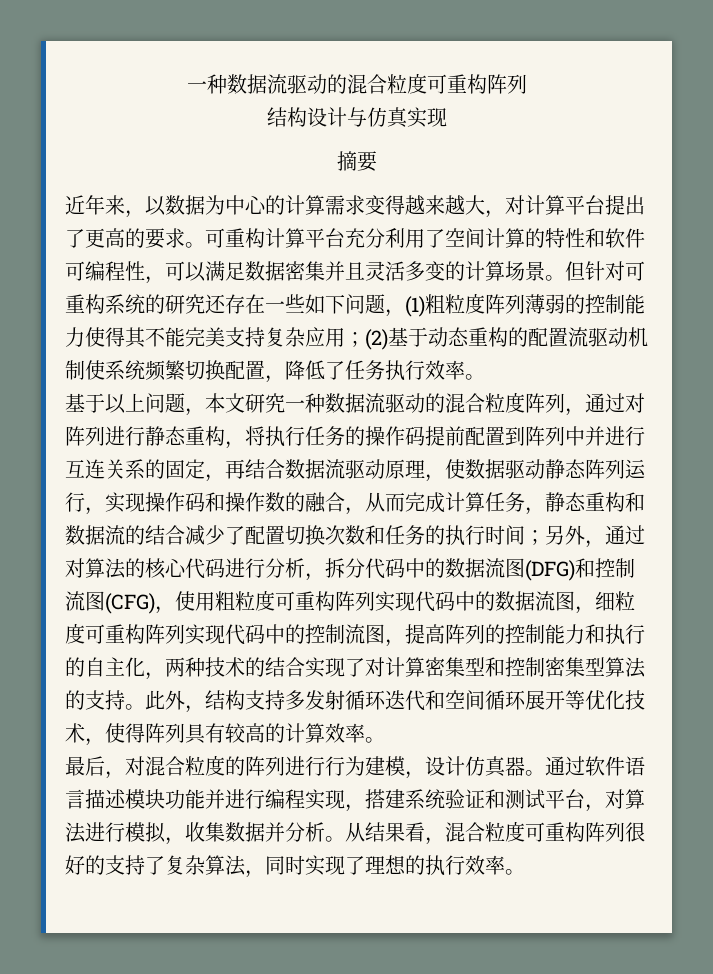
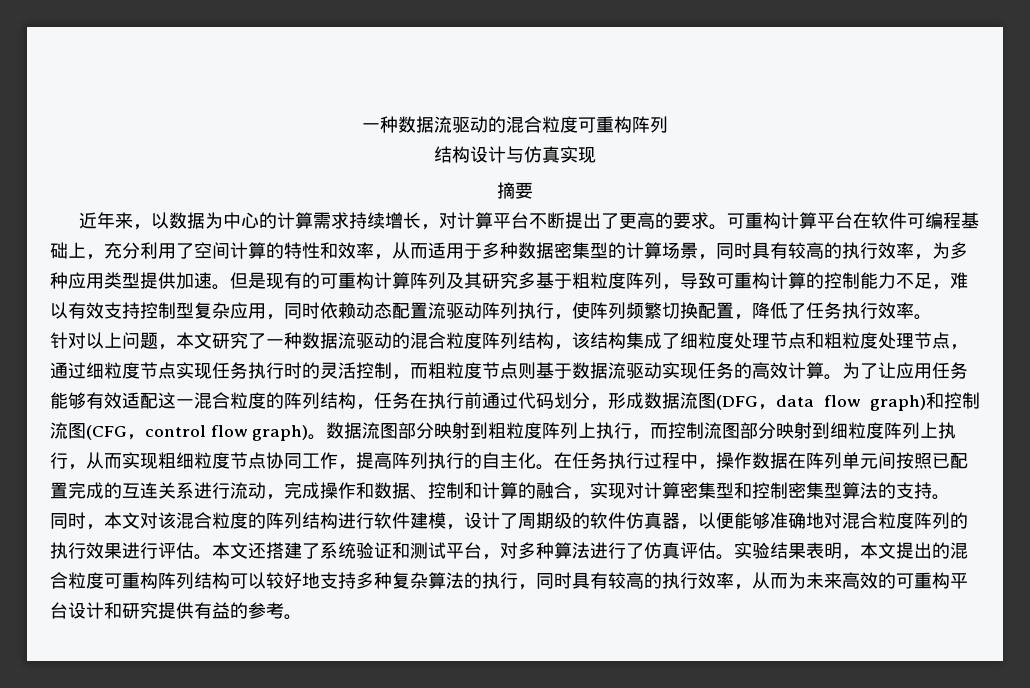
- 近年来，以数据为中心的计算需求变得越来越大，对计算平台提出了更高的要求。
+ 近年来，以数据为中心的计算需求持续增长，对计算平台不断提出了更高的要求。
- 可重构计算平台充分利用了空间计算的特性和软件可编程性，可以满足数据密集并且灵活多变的计算场景。但针对可重构系统的研究还存在一些如下问题，(1)粗粒度阵列薄弱的控制能力使得其不能完美支持复杂应用；(2)基于动态重构的配置流驱动机制使系统频繁切换配置，降低了任务执行效率。
+ 可重构计算平台在软件可编程基础上，充分利用了空间计算的特性和效率，从而适用于多种数据密集型的计算场景，同时具有较高的执行效率，为多种应用类型提供加速。但是现有的可重构计算阵列及其研究多基于粗粒度阵列，导致可重构计算的控制能力不足，难以有效支持控制型复杂应用，同时依赖动态配置流驱动阵列执行，使阵列频繁切换配置，降低了任务执行效率。
- 基于以上问题，本文研究一种数据流驱动的混合粒度阵列，通过对阵列进行静态重构，将执行任务的操作码提前配置到阵列中并进行互连关系的固定，再结合数据流驱动原理，使数据驱动静态阵列运行，实现操作码和操作数的融合，从而完成计算任务，静态重构和数据流的结合减少了配置切换次数和任务的执行时间；另外，通过对算法的核心代码进行分析，拆分代码中的数据流图(DFG)和控制流图(CFG)，使用粗粒度可重构阵列实现代码中的数据流图，细粒度可重构阵列实现代码中的控制流图，提高阵列的控制能力和执行的自主化，两种技术的结合实现了对计算密集型和控制密集型算法的支持。此外，结构支持多发射循环迭代和空间循环展开等优化技术，使得阵列具有较高的计算效率。
- 最后，对混合粒度的阵列进行行为建模，设计仿真器。通过软件语言描述模块功能并进行编程实现，搭建系统验证和测试平台，对算法进行模拟，收集数据并分析。从结果看，混合粒度可重构阵列很好的支持了复杂算法，同时实现了理想的执行效率。
+ 针对以上问题，本文研究了一种数据流驱动的混合粒度阵列结构，该结构集成了细粒度处理节点和粗粒度处理节点，通过细粒度节点实现任务执行时的灵活控制，而粗粒度节点则基于数据流驱动实现任务的高效计算。为了让应用任务能够有效适配这一混合粒度的阵列结构，任务在执行前通过代码划分，形成数据流图(DFG，data flow graph)和控制流图(CFG，control flow graph)。数据流图部分映射到粗粒度阵列上执行，而控制流图部分映射到细粒度阵列上执行，从而实现粗细粒度节点协同工作，提高阵列执行的自主化。在任务执行过程中，操作数据在阵列单元间按照已配置完成的互连关系进行流动，完成操作和数据、控制和计算的融合，实现对计算密集型和控制密集型算法的支持。
+ 同时，本文对该混合粒度的阵列结构进行软件建模，设计了周期级的软件仿真器，以便能够准确地对混合粒度阵列的执行效果进行评估。本文还搭建了系统验证和测试平台，对多种算法进行了仿真评估。实验结果表明，本文提出的混合粒度可重构阵列结构可以较好地支持多种复杂算法的执行，同时具有较高的执行效率，从而为未来高效的可重构平台设计和研究提供有益的参考。

